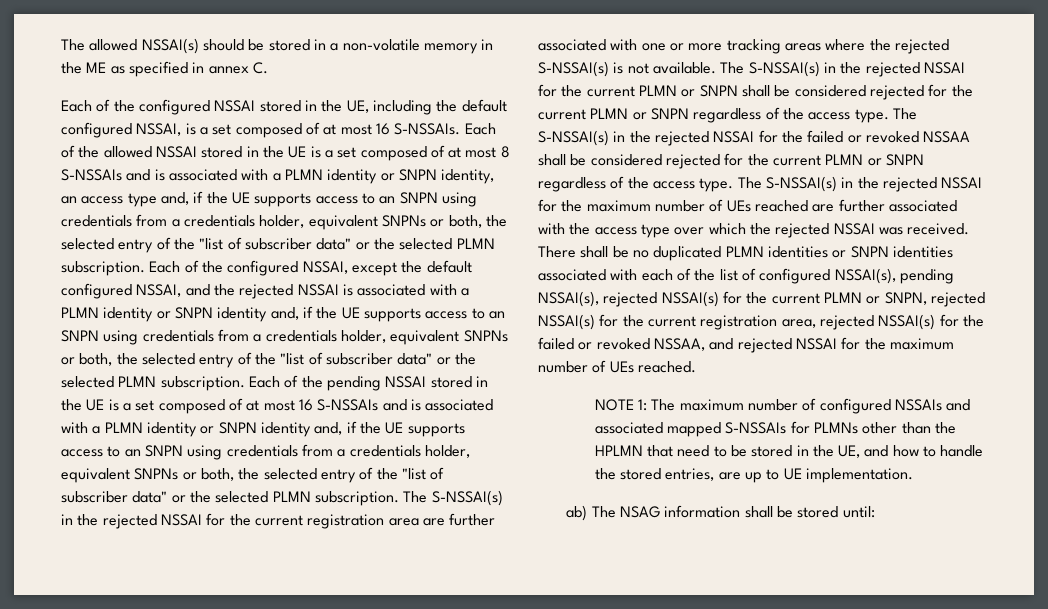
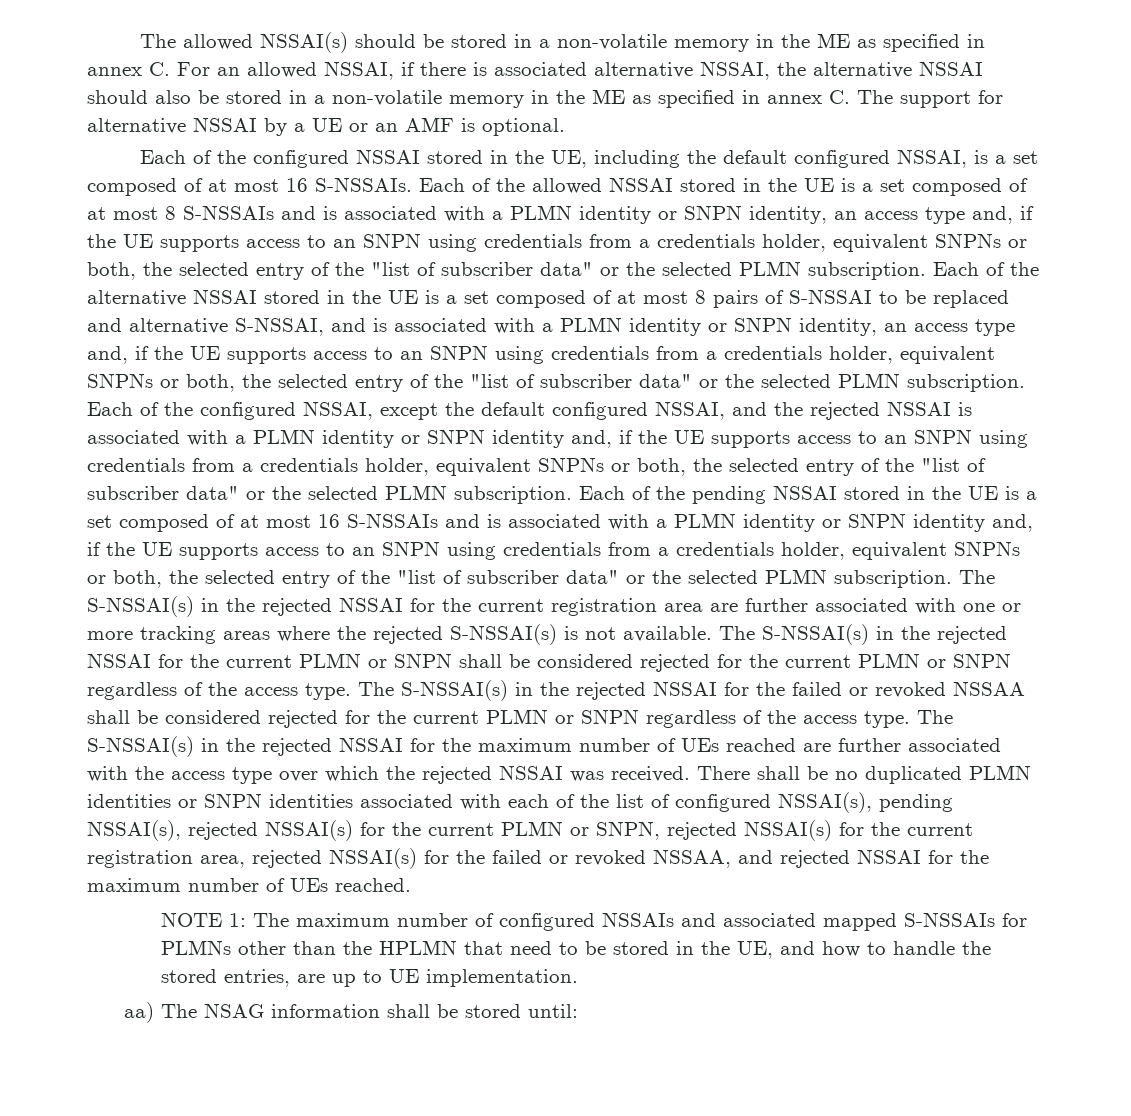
- The allowed NSSAI(s) should be stored in a non-volatile memory in the ME as specified in annex C.
+ The allowed NSSAI(s) should be stored in a non-volatile memory in the ME as specified in annex C. For an allowed NSSAI, if there is associated alternative NSSAI, the alternative NSSAI should also be stored in a non-volatile memory in the ME as specified in annex C. The support for alternative NSSAI by a UE or an AMF is optional.
- Each of the configured NSSAI, except the default configured NSSAI, and the rejected NSSAI is associated with a PLMN identity or SNPN identity and, if the UE supports access to an SNPN using credentials from a credentials holder, equivalent SNPNs or both, the selected entry of the "list of subscriber data" or the selected PLMN subscription.
+ Each of the alternative NSSAI stored in the UE is a set composed of at most 8 pairs of S-NSSAI to be replaced and alternative S-NSSAI, and is associated with a PLMN identity or SNPN identity, an access type and, if the UE supports access to an SNPN using credentials from a credentials holder, equivalent SNPNs or both, the selected entry of the "list of subscriber data" or the selected PLMN subscription. Each of the configured NSSAI, except the default configured NSSAI, and the rejected NSSAI is associated with a PLMN identity or SNPN identity and, if the UE supports access to an SNPN using credentials from a credentials holder, equivalent SNPNs or both, the selected entry of the "list of subscriber data" or the selected PLMN subscription.
- ab) The NSAG information shall be stored until:
+ aa) The NSAG information shall be stored until:

